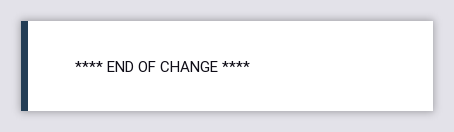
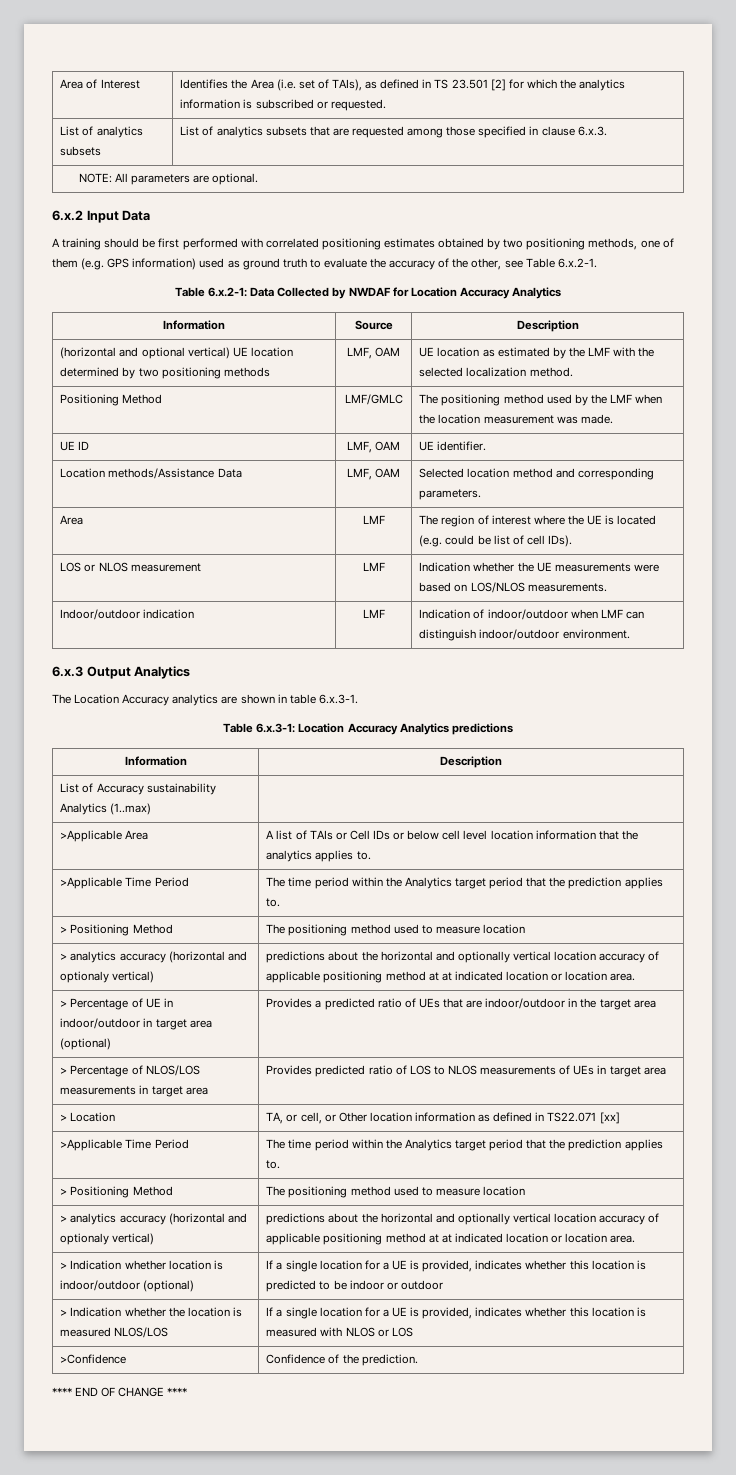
+ Area of Interest | Identifies the Area (i.e. set of TAIs), as defined in TS 23.501 [2] for which the analytics information is subscribed or requested.
+ List of analytics subsets | List of analytics subsets that are requested among those specified in clause 6.x.3.
+ NOTE: All parameters are optional.
+ 6.x.2 Input Data
+ A training should be first performed with correlated positioning estimates obtained by two positioning methods, one of them (e.g. GPS information) used as ground truth to evaluate the accuracy of the other, see Table 6.x.2-1.
+ Table 6.x.2-1: Data Collected by NWDAF for Location Accuracy Analytics
+ Information | Source | Description
+ (horizontal and optional vertical) UE location determined by two positioning methods | LMF, OAM | UE location as estimated by the LMF with the selected localization method.
+ Positioning Method | LMF/GMLC | The positioning method used by the LMF when the location measurement was made.
+ UE ID | LMF, OAM | UE identifier.
+ Location methods/Assistance Data | LMF, OAM | Selected location method and corresponding parameters.
+ Area | LMF | The region of interest where the UE is located (e.g. could be list of cell IDs).
+ LOS or NLOS measurement | LMF | Indication whether the UE measurements were based on LOS/NLOS measurements.
+ Indoor/outdoor indication | LMF | Indication of indoor/outdoor when LMF can distinguish indoor/outdoor environment.
+ 6.x.3 Output Analytics
+ The Location Accuracy analytics are shown in table 6.x.3-1.
+ Table 6.x.3-1: Location Accuracy Analytics predictions
+ Information | Description
+ List of Accuracy sustainability Analytics (1..max) |
+ >Applicable Area | A list of TAIs or Cell IDs or below cell level location information that the analytics applies to.
+ >Applicable Time Period | The time period within the Analytics target period that the prediction applies to.
+ > Positioning Method | The positioning method used to measure location
+ > analytics accuracy (horizontal and optionaly vertical) | predictions about the horizontal and optionally vertical location accuracy of applicable positioning method at at indicated location or location area.
+ > Percentage of UE in indoor/outdoor in target area (optional) | Provides a predicted ratio of UEs that are indoor/outdoor in the target area
+ > Percentage of NLOS/LOS measurements in target area | Provides predicted ratio of LOS to NLOS measurements of UEs in target area
+ > Location | TA, or cell, or Other location information as defined in TS22.071 [xx]
+ >Applicable Time Period | The time period within the Analytics target period that the prediction applies to.
+ > Positioning Method | The positioning method used to measure location
+ > analytics accuracy (horizontal and optionaly vertical) | predictions about the horizontal and optionally vertical location accuracy of applicable positioning method at at indicated location or location area.
+ > Indication whether location is indoor/outdoor (optional) | If a single location for a UE is provided, indicates whether this location is predicted to be indoor or outdoor
+ > Indication whether the location is measured NLOS/LOS | If a single location for a UE is provided, indicates whether this location is measured with NLOS or LOS
+ >Confidence | Confidence of the prediction.

